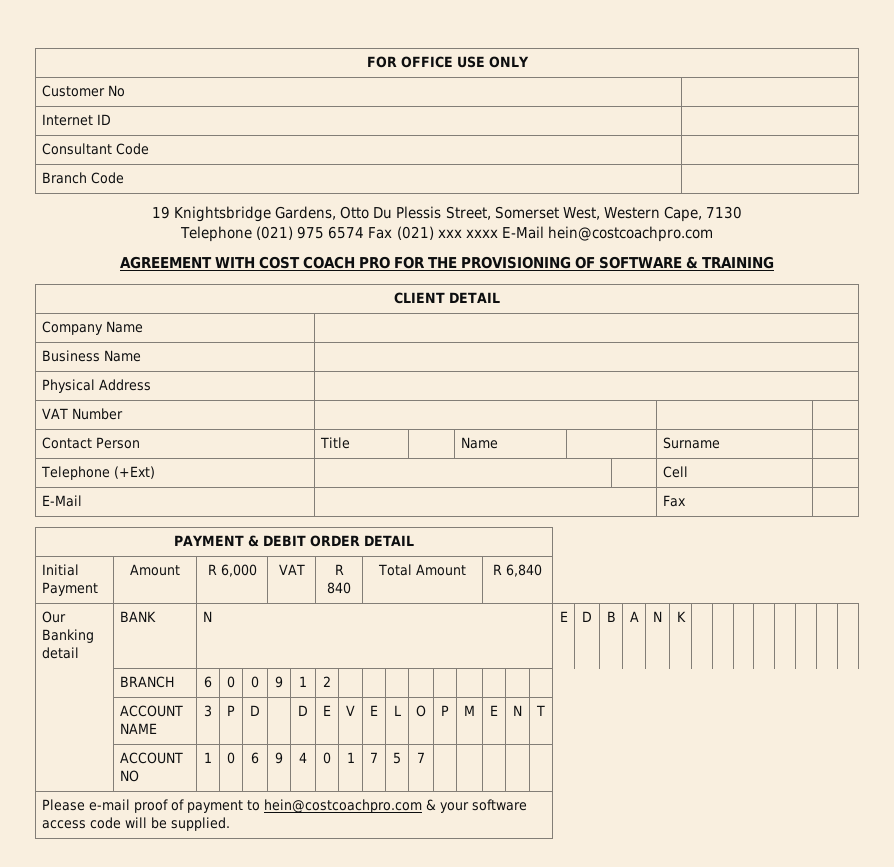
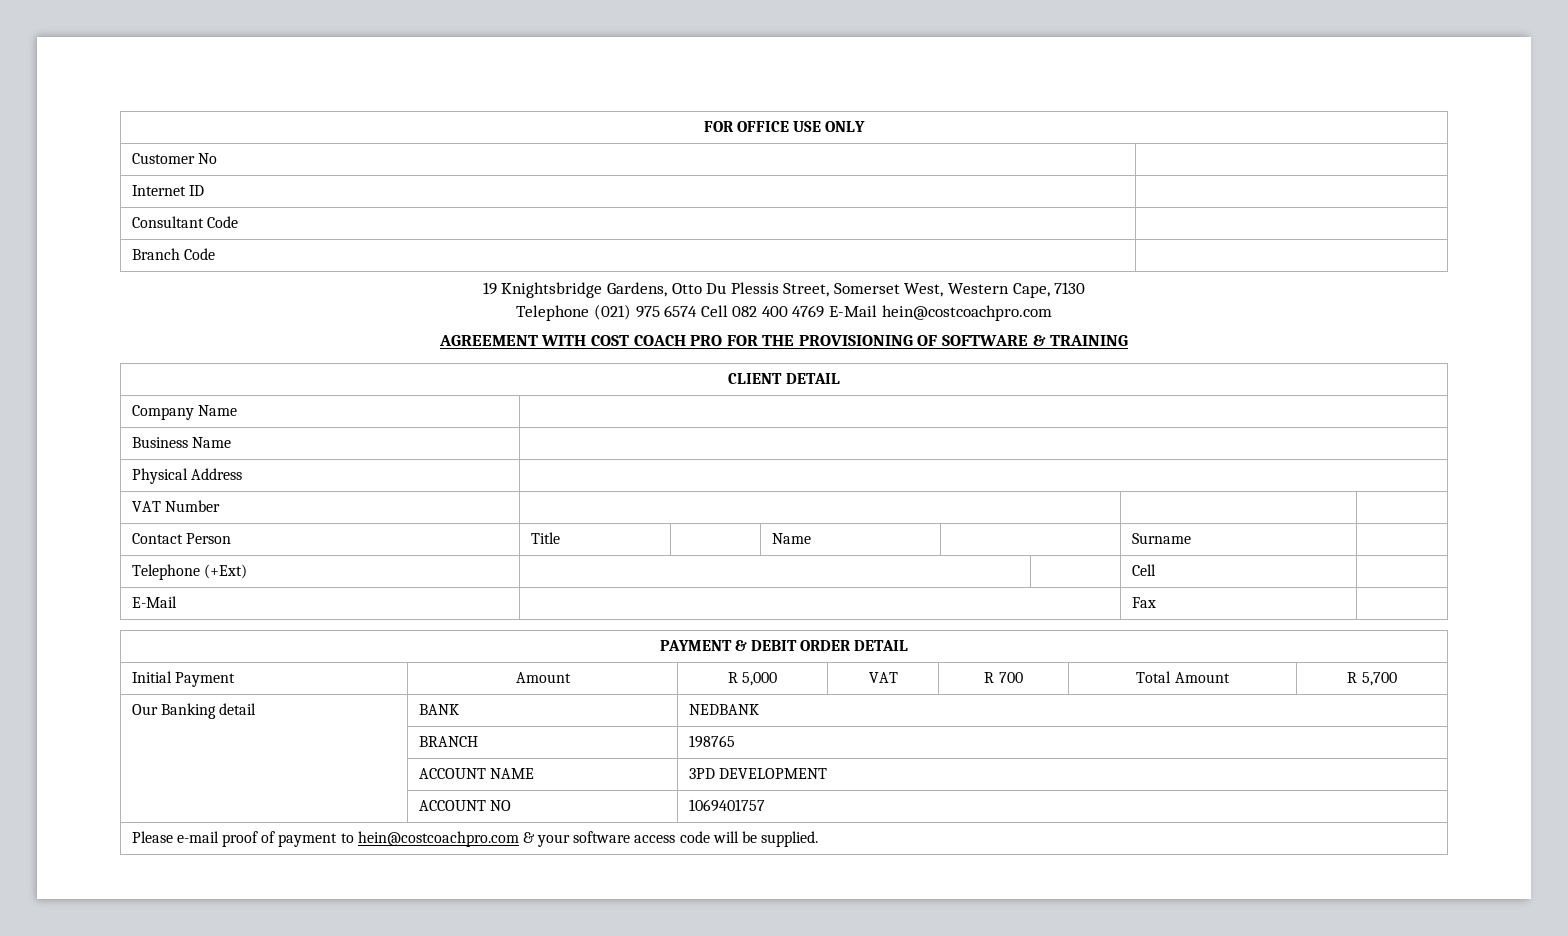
- Telephone (021) 975 6574 Fax (021) xxx xxxx E-Mail hein@costcoachpro.com
+ Telephone (021) 975 6574 Cell 082 400 4769 E-Mail hein@costcoachpro.com
- Initial Payment | Amount | R 6,000 | VAT | R 840 | Total Amount | R 6,840
+ Initial Payment | Amount | R 5,000 | VAT | R 700 | Total Amount | R 5,700
- Our Banking detail | BANK | N | E | D | B | A | N | K | | | | | | | |
- | BRANCH | 6 | 0 | 0 | 9 | 1 | 2 | | | | | | | | |
- | ACCOUNT NAME | 3 | P | D | | D | E | V | E | L | O | P | M | E | N | T
- | ACCOUNT NO | 1 | 0 | 6 | 9 | 4 | 0 | 1 | 7 | 5 | 7 | | | | |
+ Our Banking detail | BANK | NEDBANK
+ | BRANCH | 198765
+ | ACCOUNT NAME | 3PD DEVELOPMENT
+ | ACCOUNT NO | 1069401757

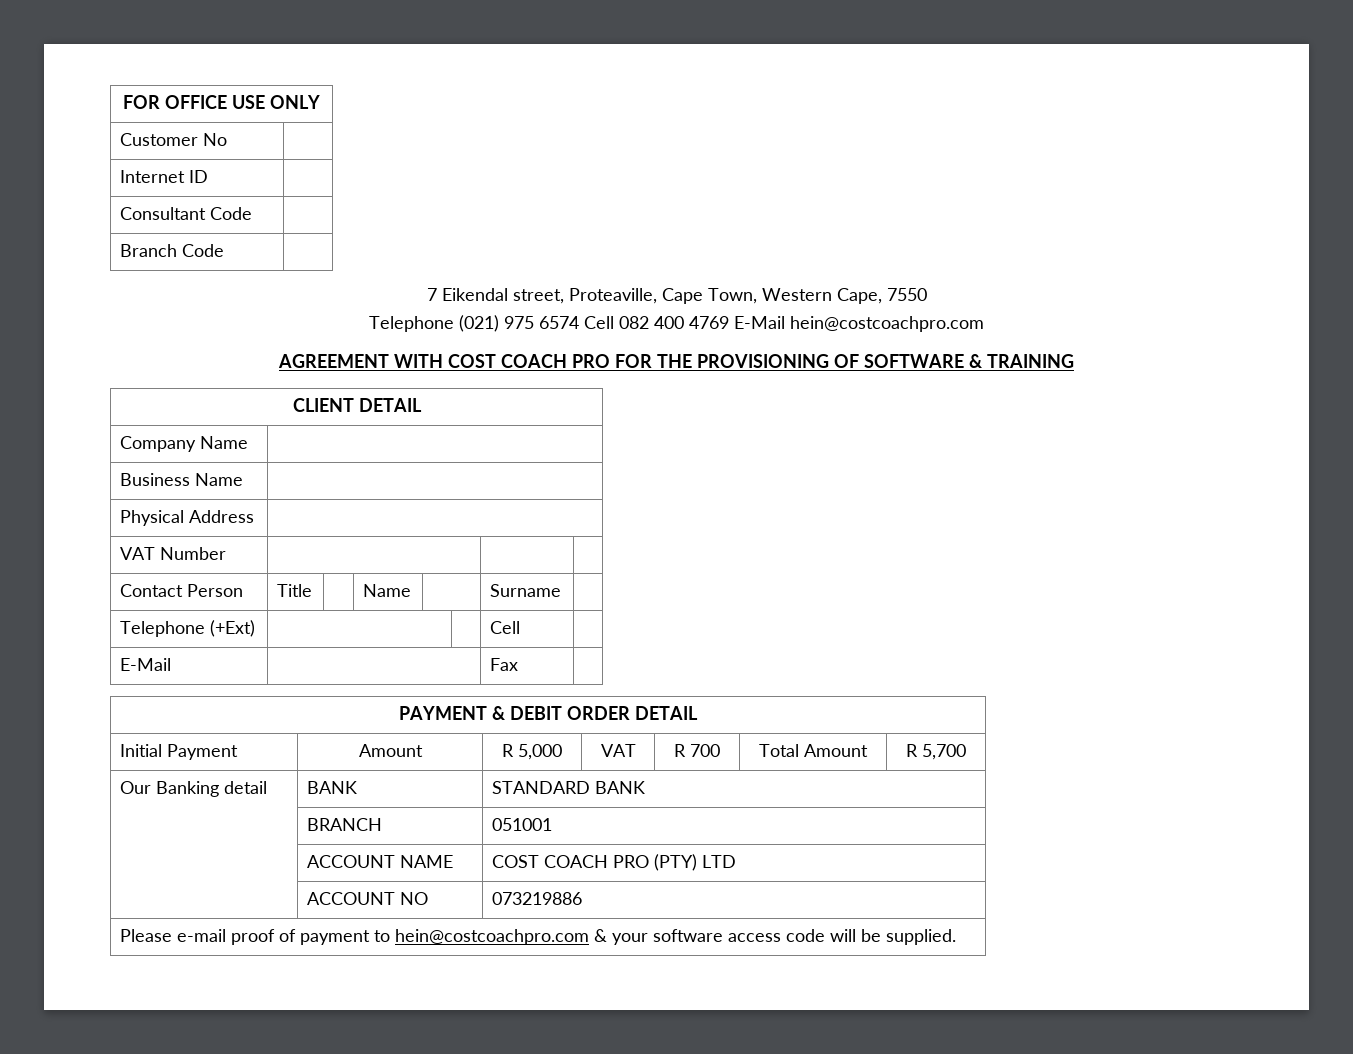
- 19 Knightsbridge Gardens, Otto Du Plessis Street, Somerset West, Western Cape, 7130
+ 7 Eikendal street, Proteaville, Cape Town, Western Cape, 7550
- Our Banking detail | BANK | NEDBANK
+ Our Banking detail | BANK | STANDARD BANK
- | BRANCH | 198765
+ | BRANCH | 051001
- | ACCOUNT NAME | 3PD DEVELOPMENT
+ | ACCOUNT NAME | COST COACH PRO (PTY) LTD
- | ACCOUNT NO | 1069401757
+ | ACCOUNT NO | 073219886

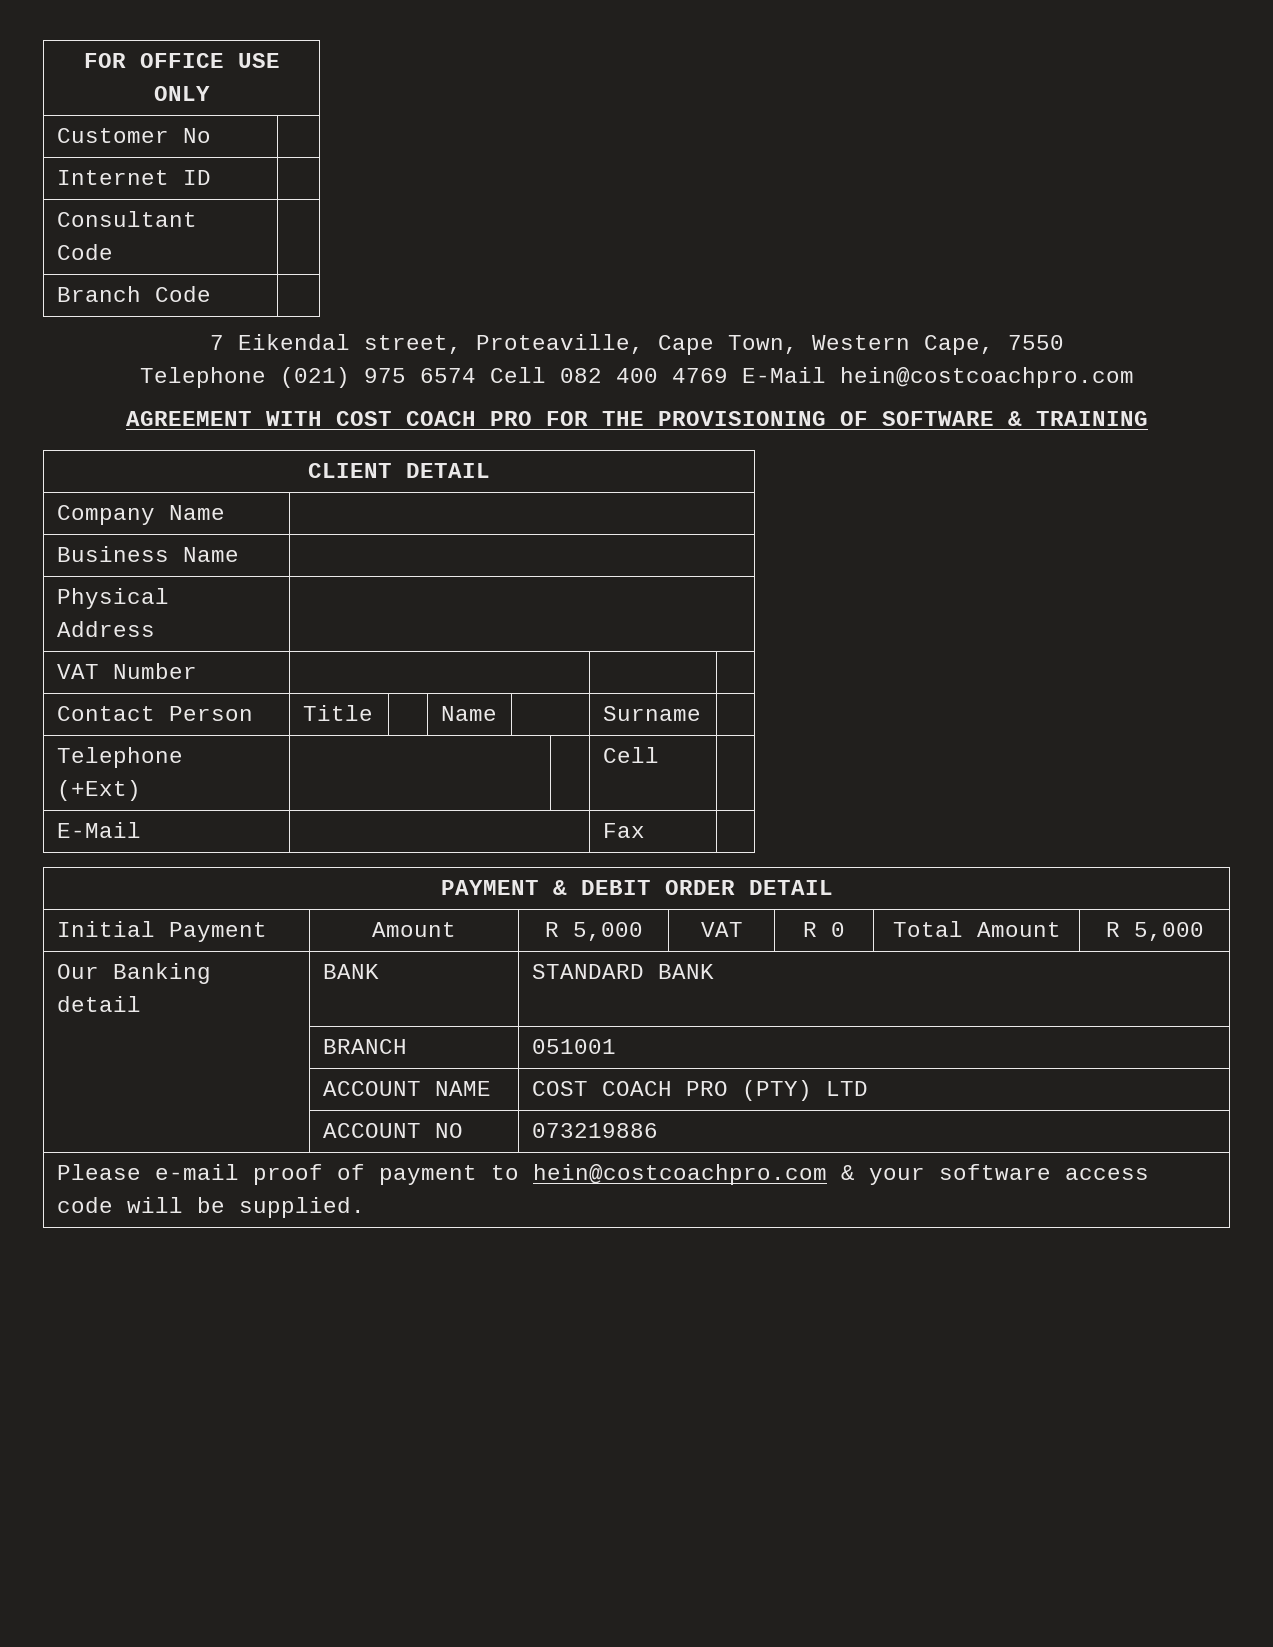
- Initial Payment | Amount | R 5,000 | VAT | R 700 | Total Amount | R 5,700
+ Initial Payment | Amount | R 5,000 | VAT | R 0 | Total Amount | R 5,000

